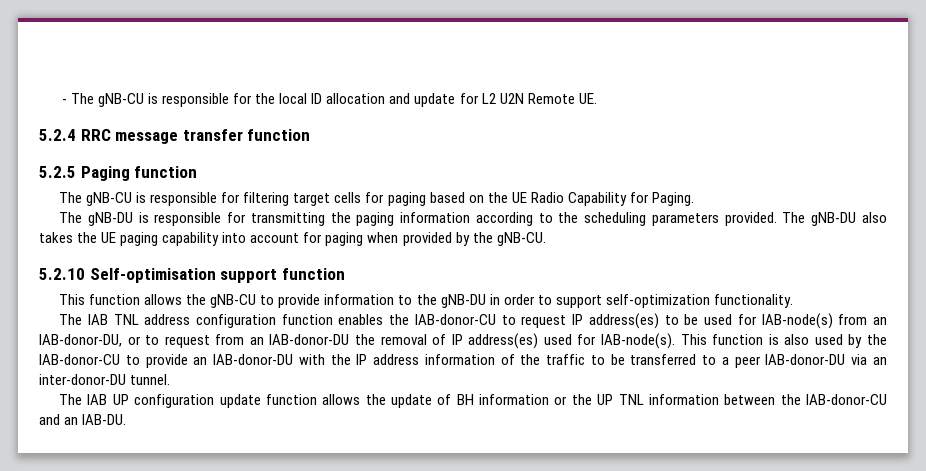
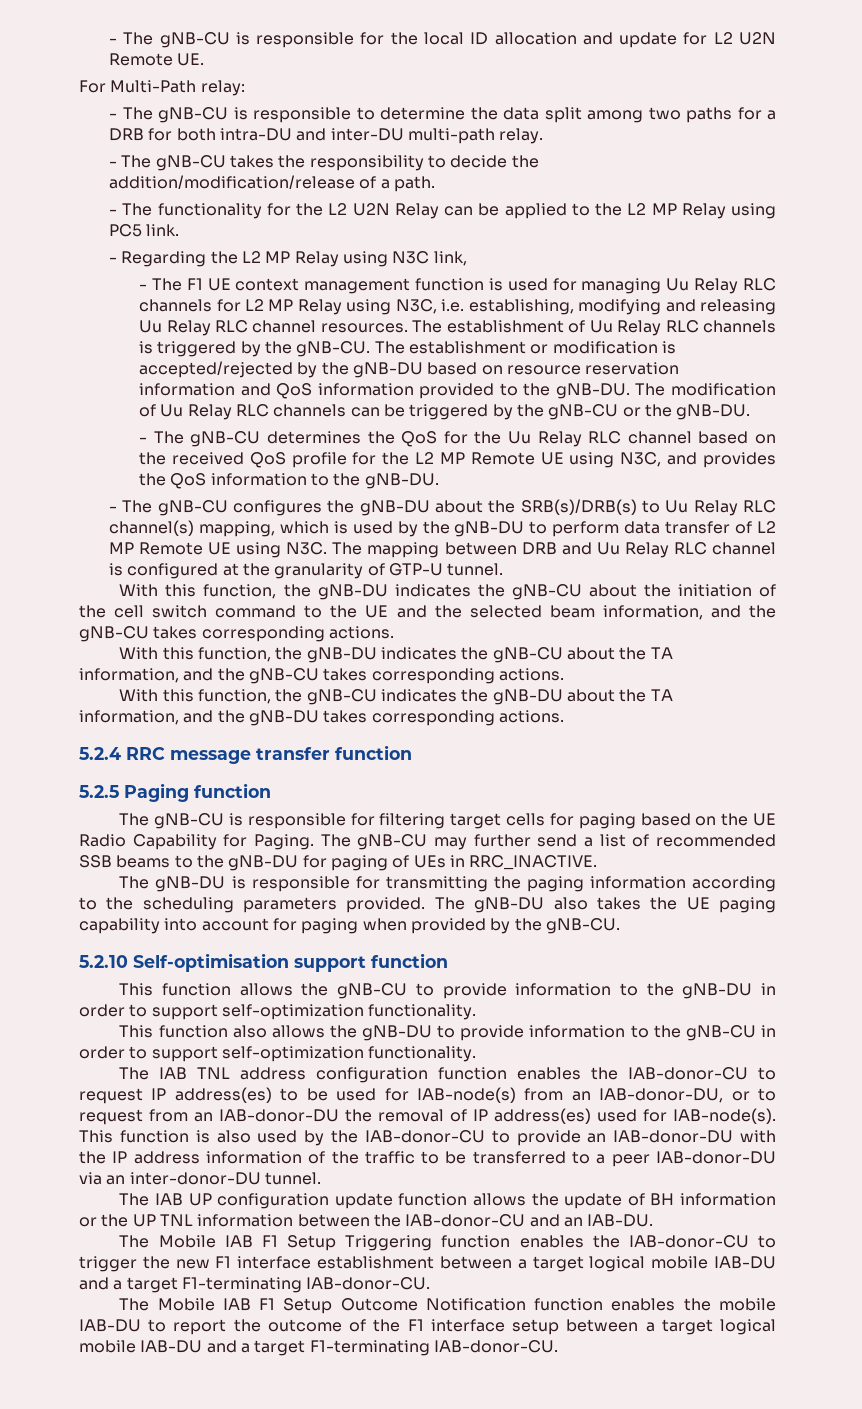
+ For Multi-Path relay:
+ - The gNB-CU is responsible to determine the data split among two paths for a DRB for both intra-DU and inter-DU multi-path relay.
+ - The gNB-CU takes the responsibility to decide the addition/modification/release of a path.
+ - The functionality for the L2 U2N Relay can be applied to the L2 MP Relay using PC5 link.
+ - Regarding the L2 MP Relay using N3C link,
+ - The F1 UE context management function is used for managing Uu Relay RLC channels for L2 MP Relay using N3C, i.e. establishing, modifying and releasing Uu Relay RLC channel resources. The establishment of Uu Relay RLC channels is triggered by the gNB-CU. The establishment or modification is accepted/rejected by the gNB-DU based on resource reservation information and QoS information provided to the gNB-DU. The modification of Uu Relay RLC channels can be triggered by the gNB-CU or the gNB-DU.
+ - The gNB-CU determines the QoS for the Uu Relay RLC channel based on the received QoS profile for the L2 MP Remote UE using N3C, and provides the QoS information to the gNB-DU.
+ - The gNB-CU configures the gNB-DU about the SRB(s)/DRB(s) to Uu Relay RLC channel(s) mapping, which is used by the gNB-DU to perform data transfer of L2 MP Remote UE using N3C. The mapping between DRB and Uu Relay RLC channel is configured at the granularity of GTP-U tunnel.
+ With this function, the gNB-DU indicates the gNB-CU about the initiation of the cell switch command to the UE and the selected beam information, and the gNB-CU takes corresponding actions.
+ With this function, the gNB-DU indicates the gNB-CU about the TA information, and the gNB-CU takes corresponding actions.
+ With this function, the gNB-CU indicates the gNB-DU about the TA information, and the gNB-DU takes corresponding actions.
+ The gNB-CU may further send a list of recommended SSB beams to the gNB-DU for paging of UEs in RRC_INACTIVE.
+ This function also allows the gNB-DU to provide information to the gNB-CU in order to support self-optimization functionality.
+ The Mobile IAB F1 Setup Triggering function enables the IAB-donor-CU to trigger the new F1 interface establishment between a target logical mobile IAB-DU and a target F1-terminating IAB-donor-CU.
+ The Mobile IAB F1 Setup Outcome Notification function enables the mobile IAB-DU to report the outcome of the F1 interface setup between a target logical mobile IAB-DU and a target F1-terminating IAB-donor-CU.

